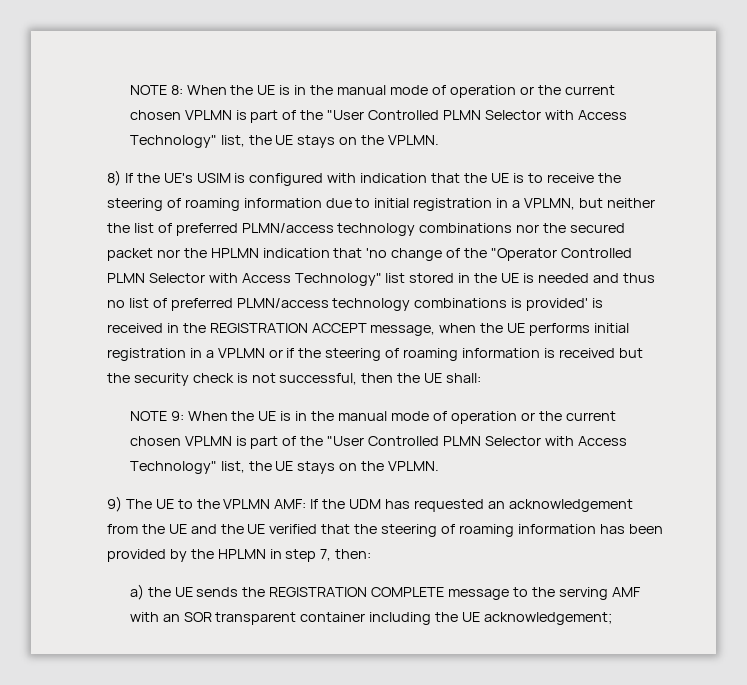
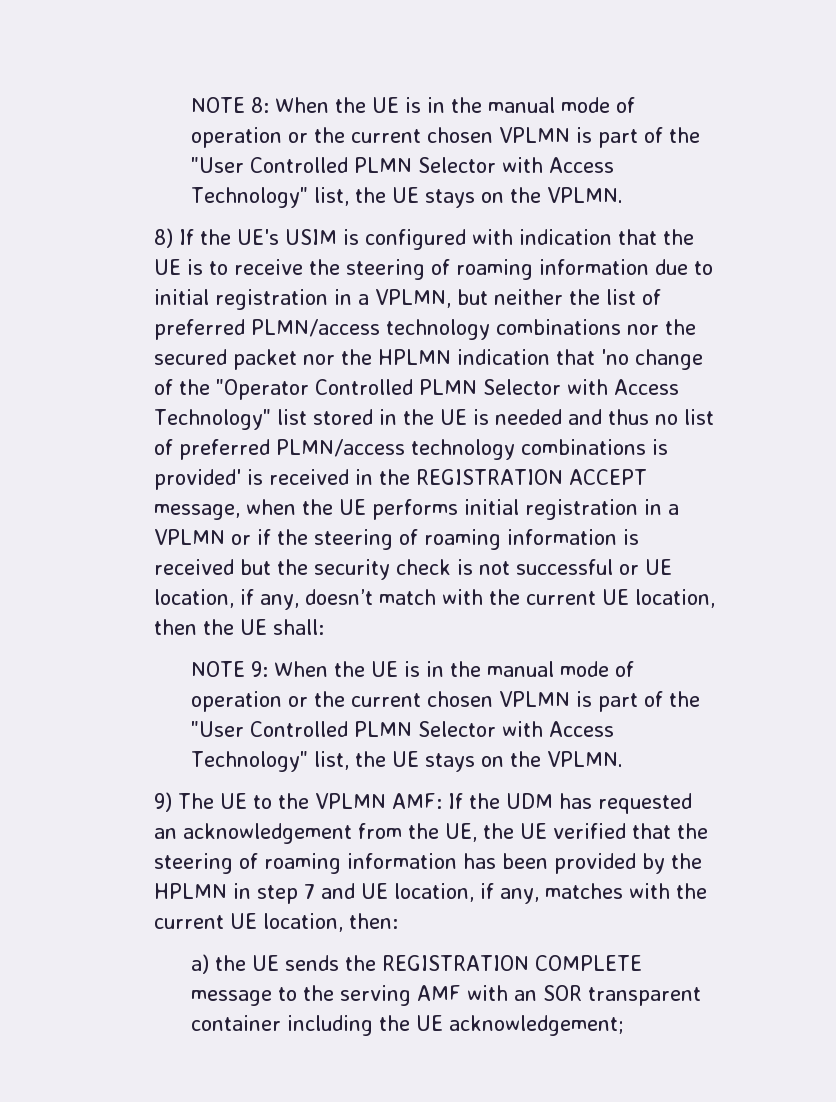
- 8) If the UE's USIM is configured with indication that the UE is to receive the steering of roaming information due to initial registration in a VPLMN, but neither the list of preferred PLMN/access technology combinations nor the secured packet nor the HPLMN indication that 'no change of the "Operator Controlled PLMN Selector with Access Technology" list stored in the UE is needed and thus no list of preferred PLMN/access technology combinations is provided' is received in the REGISTRATION ACCEPT message, when the UE performs initial registration in a VPLMN or if the steering of roaming information is received but the security check is not successful, then the UE shall:
+ 8) If the UE's USIM is configured with indication that the UE is to receive the steering of roaming information due to initial registration in a VPLMN, but neither the list of preferred PLMN/access technology combinations nor the secured packet nor the HPLMN indication that 'no change of the "Operator Controlled PLMN Selector with Access Technology" list stored in the UE is needed and thus no list of preferred PLMN/access technology combinations is provided' is received in the REGISTRATION ACCEPT message, when the UE performs initial registration in a VPLMN or if the steering of roaming information is received but the security check is not successful or UE location, if any, doesn’t match with the current UE location, then the UE shall:
- 9) The UE to the VPLMN AMF: If the UDM has requested an acknowledgement from the UE and the UE verified that the steering of roaming information has been provided by the HPLMN in step 7, then:
+ 9) The UE to the VPLMN AMF: If the UDM has requested an acknowledgement from the UE, the UE verified that the steering of roaming information has been provided by the HPLMN in step 7 and UE location, if any, matches with the current UE location, then:

